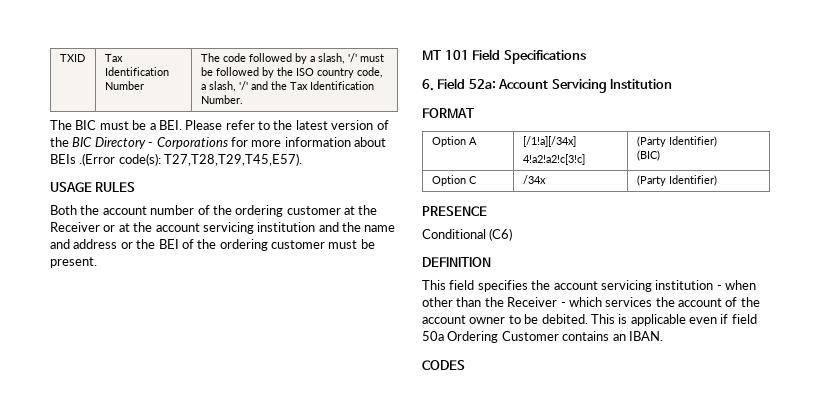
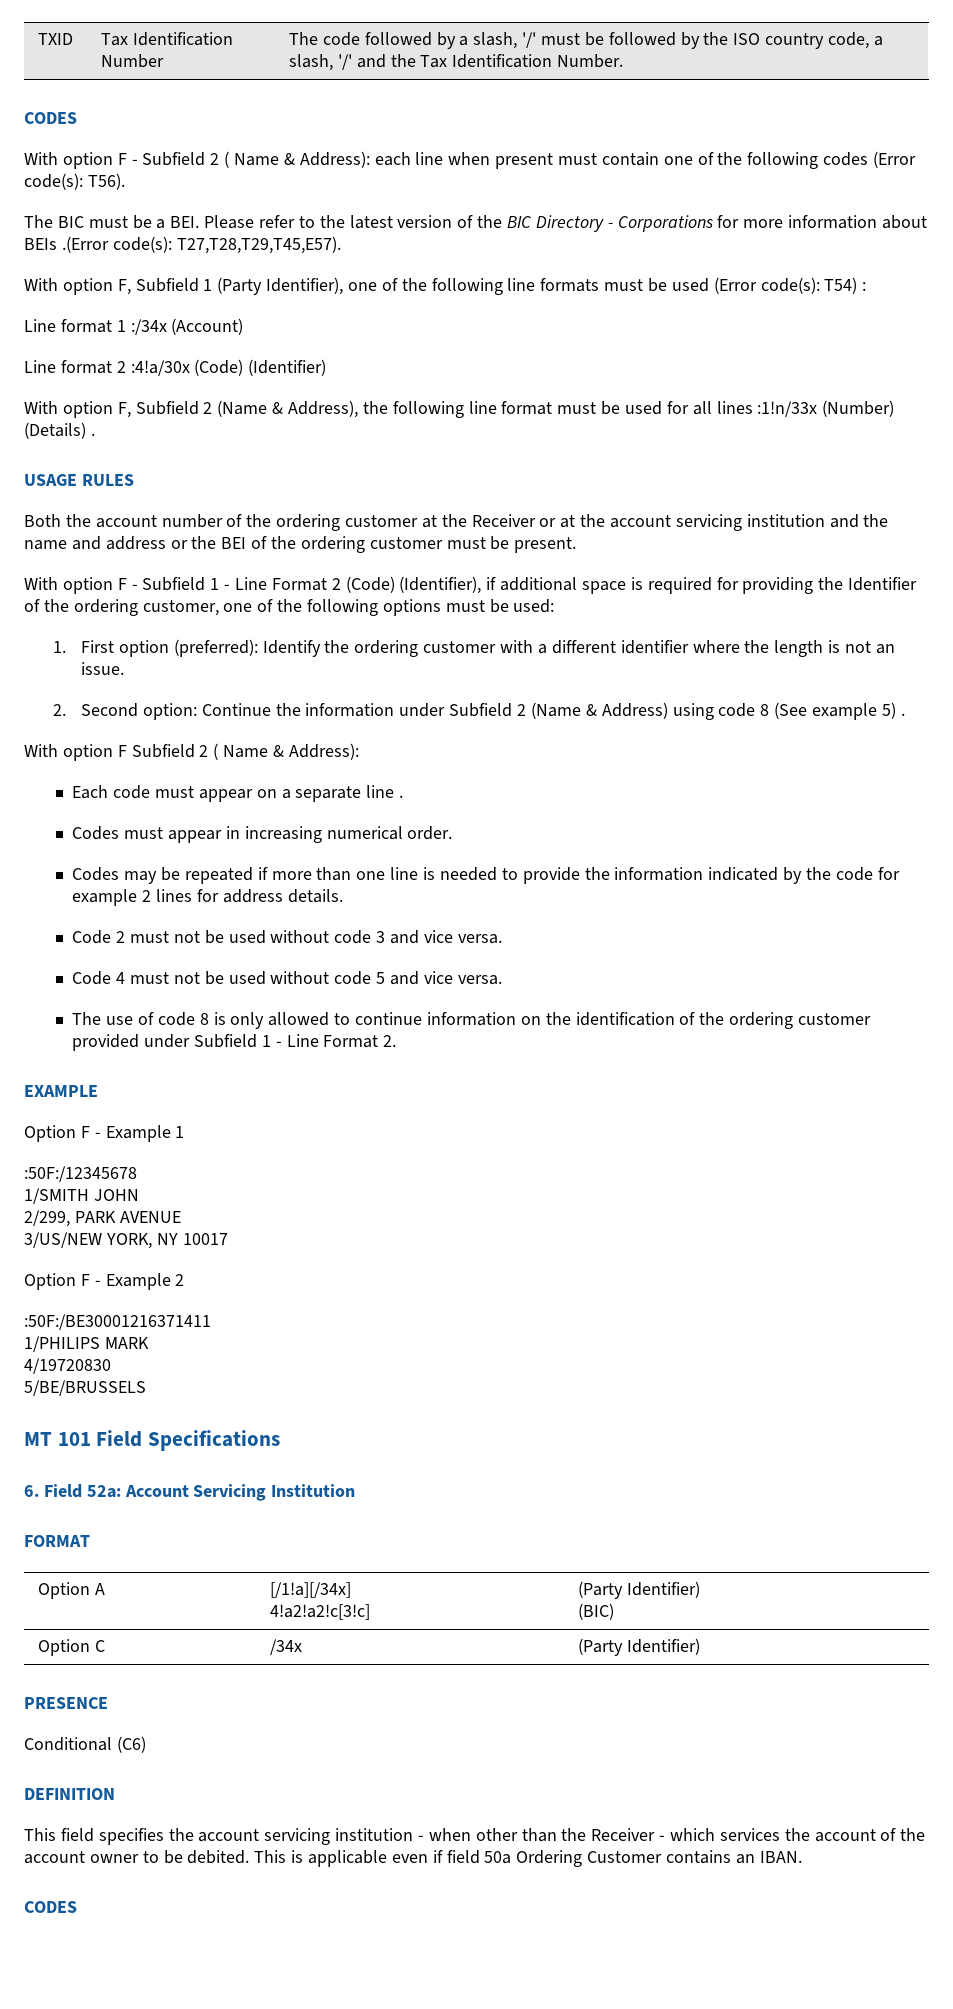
  TXID | Tax Identification Number | The code followed by a slash, '/' must be followed by the ISO country code, a slash, '/' and the Tax Identification Number.
+ CODES
+ With option F - Subfield 2 ( Name & Address): each line when present must contain one of the following codes (Error code(s): T56).
+ With option F, Subfield 1 (Party Identifier), one of the following line formats must be used (Error code(s): T54) :
+ Line format 1 :/34x (Account)
+ Line format 2 :4!a/30x (Code) (Identifier)
+ With option F, Subfield 2 (Name & Address), the following line format must be used for all lines :1!n/33x (Number) (Details) .
+ With option F - Subfield 1 - Line Format 2 (Code) (Identifier), if additional space is required for providing the Identifier of the ordering customer, one of the following options must be used:
+ 1. First option (preferred): Identify the ordering customer with a different identifier where the length is not an issue.
+ 2. Second option: Continue the information under Subfield 2 (Name & Address) using code 8 (See example 5) .
+ With option F Subfield 2 ( Name & Address):
+ Each code must appear on a separate line .
+ Codes must appear in increasing numerical order.
+ Codes may be repeated if more than one line is needed to provide the information indicated by the code for example 2 lines for address details.
+ Code 2 must not be used without code 3 and vice versa.
+ Code 4 must not be used without code 5 and vice versa.
+ The use of code 8 is only allowed to continue information on the identification of the ordering customer provided under Subfield 1 - Line Format 2.
+ EXAMPLE
+ Option F - Example 1
+ :50F:/12345678
+ 1/SMITH JOHN
+ 2/299, PARK AVENUE
+ 3/US/NEW YORK, NY 10017
+ Option F - Example 2
+ :50F:/BE30001216371411
+ 1/PHILIPS MARK
+ 4/19720830
+ 5/BE/BRUSSELS

